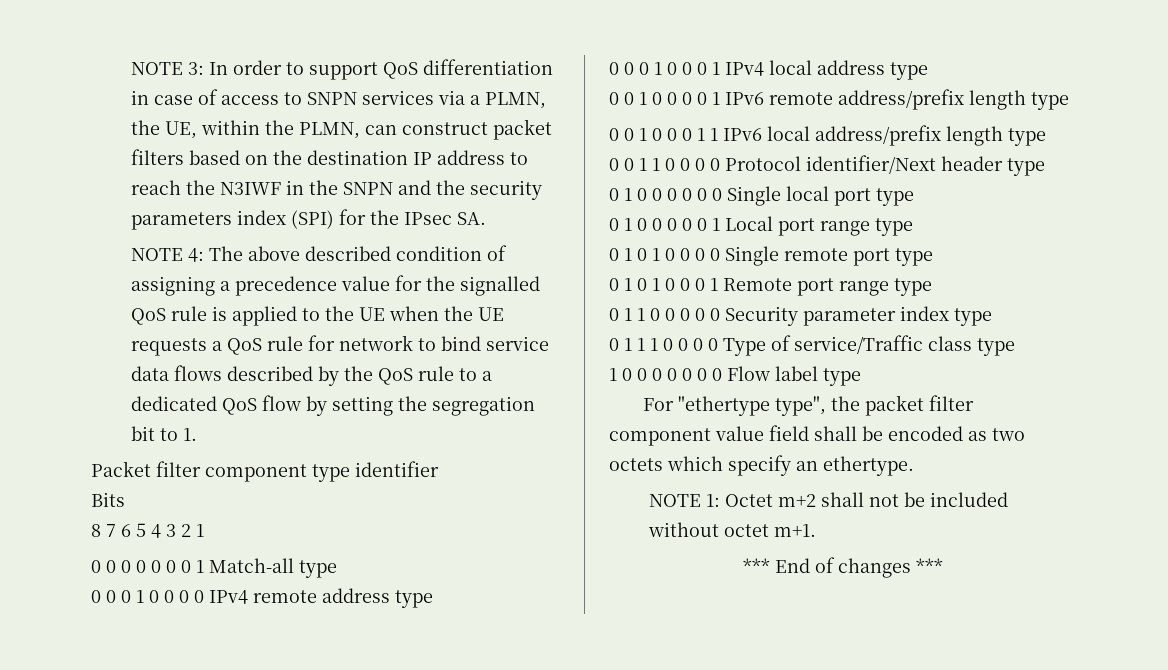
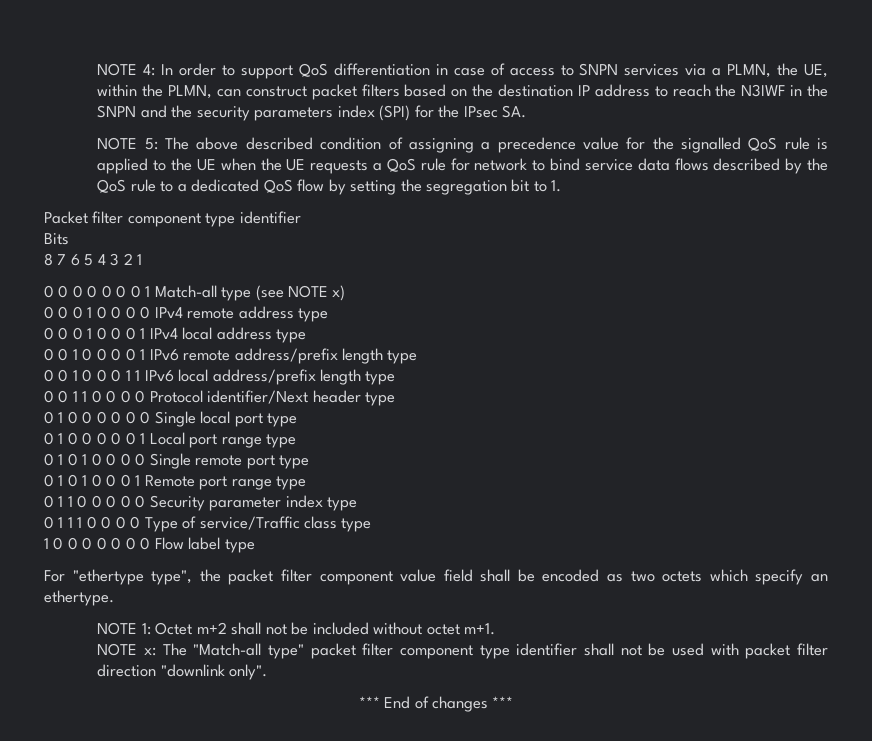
- NOTE 3: In order to support QoS differentiation in case of access to SNPN services via a PLMN, the UE, within the PLMN, can construct packet filters based on the destination IP address to reach the N3IWF in the SNPN and the security parameters index (SPI) for the IPsec SA.
+ NOTE 4: In order to support QoS differentiation in case of access to SNPN services via a PLMN, the UE, within the PLMN, can construct packet filters based on the destination IP address to reach the N3IWF in the SNPN and the security parameters index (SPI) for the IPsec SA.
- NOTE 4: The above described condition of assigning a precedence value for the signalled QoS rule is applied to the UE when the UE requests a QoS rule for network to bind service data flows described by the QoS rule to a dedicated QoS flow by setting the segregation bit to 1.
+ NOTE 5: The above described condition of assigning a precedence value for the signalled QoS rule is applied to the UE when the UE requests a QoS rule for network to bind service data flows described by the QoS rule to a dedicated QoS flow by setting the segregation bit to 1.
- 0 0 0 0 0 0 0 1 Match-all type
+ 0 0 0 0 0 0 0 1 Match-all type (see NOTE x)
+ NOTE x: The "Match-all type" packet filter component type identifier shall not be used with packet filter direction "downlink only".

